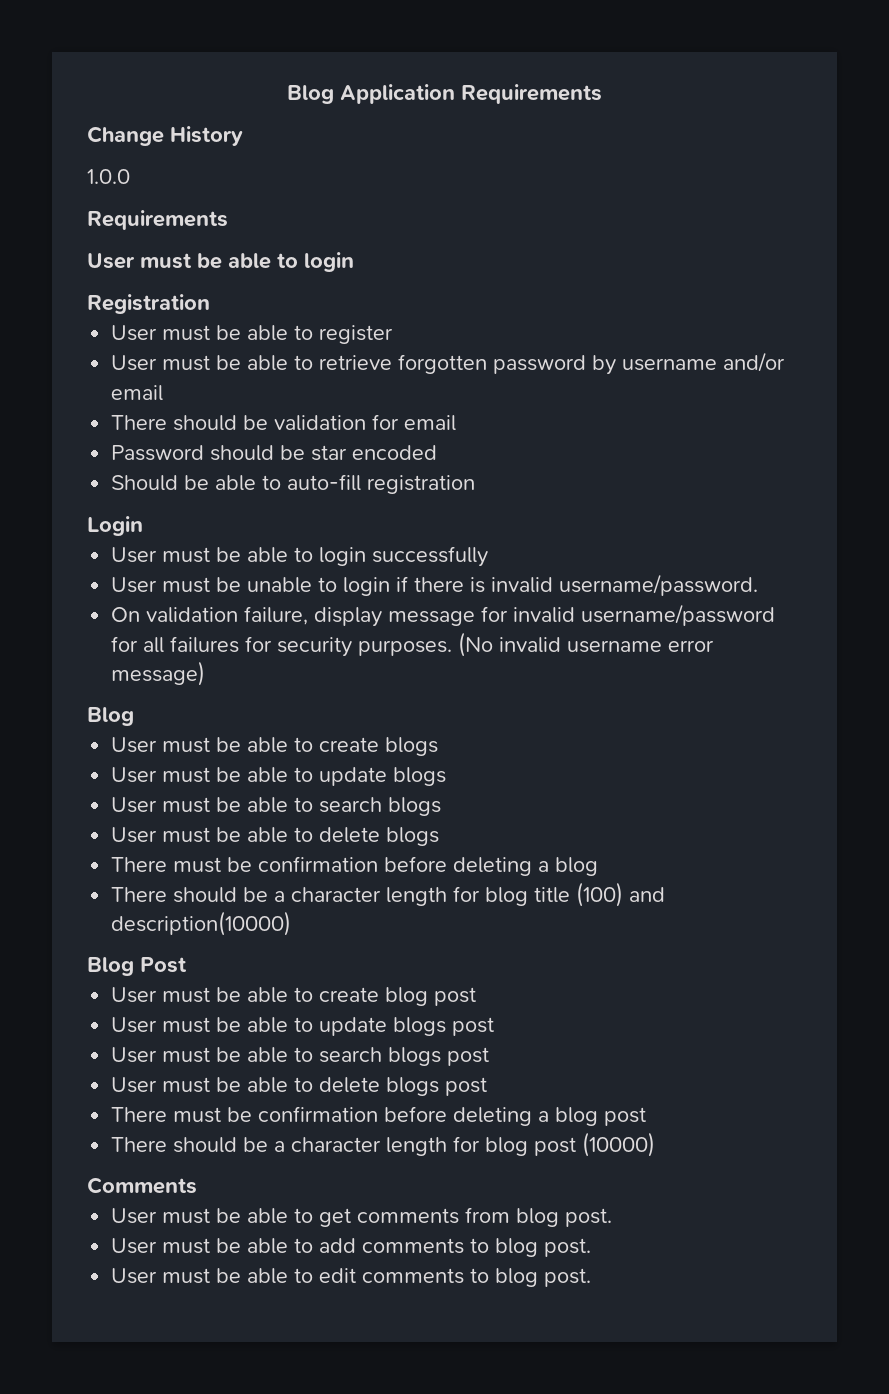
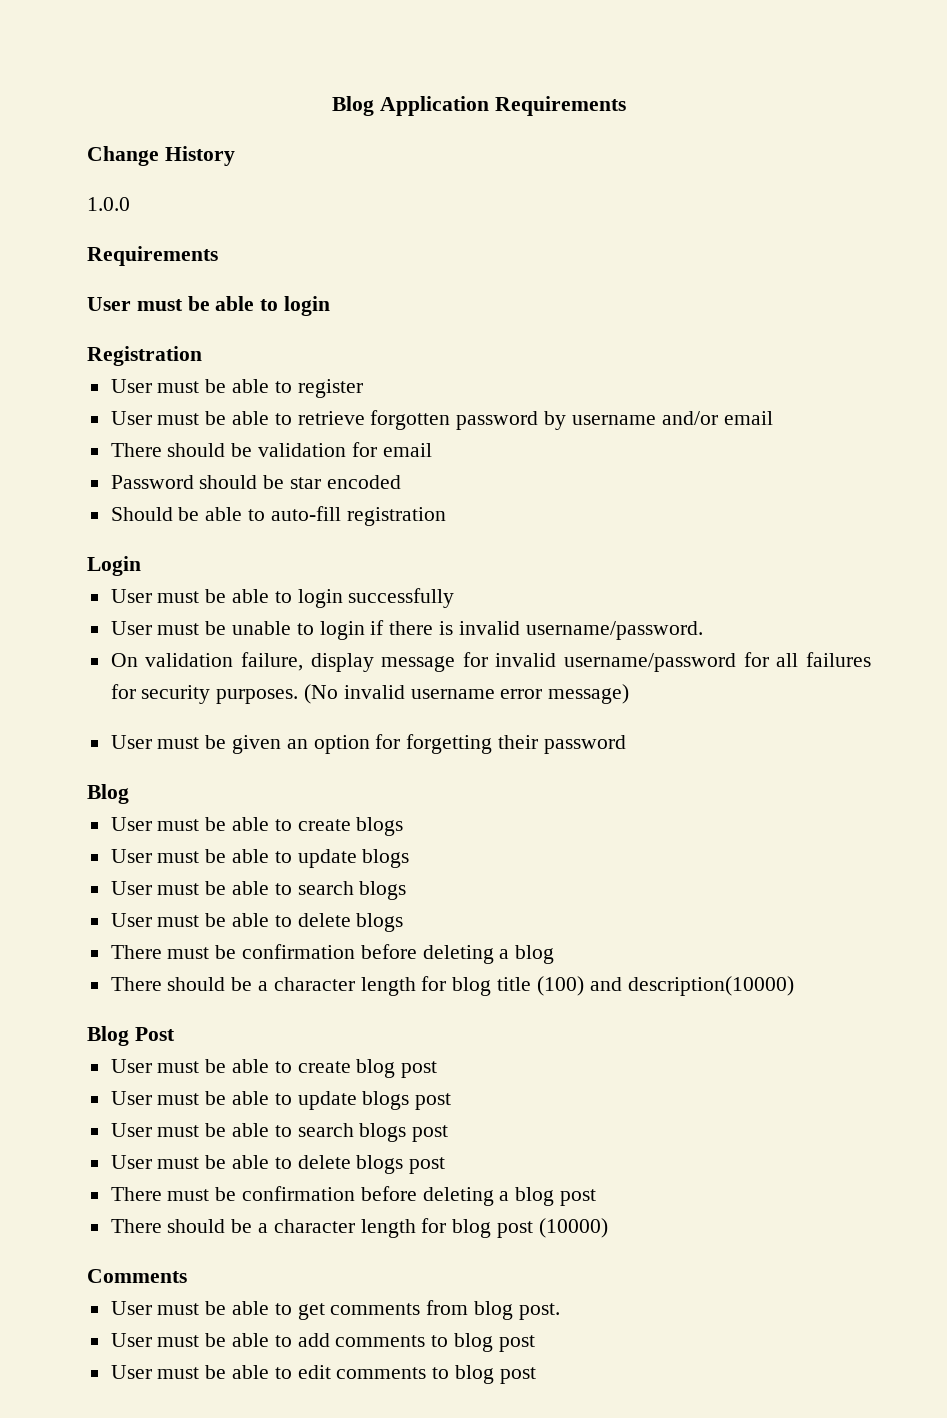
+ User must be given an option for forgetting their password
- User must be able to add comments to blog post.
+ User must be able to add comments to blog post
- User must be able to edit comments to blog post.
+ User must be able to edit comments to blog post

